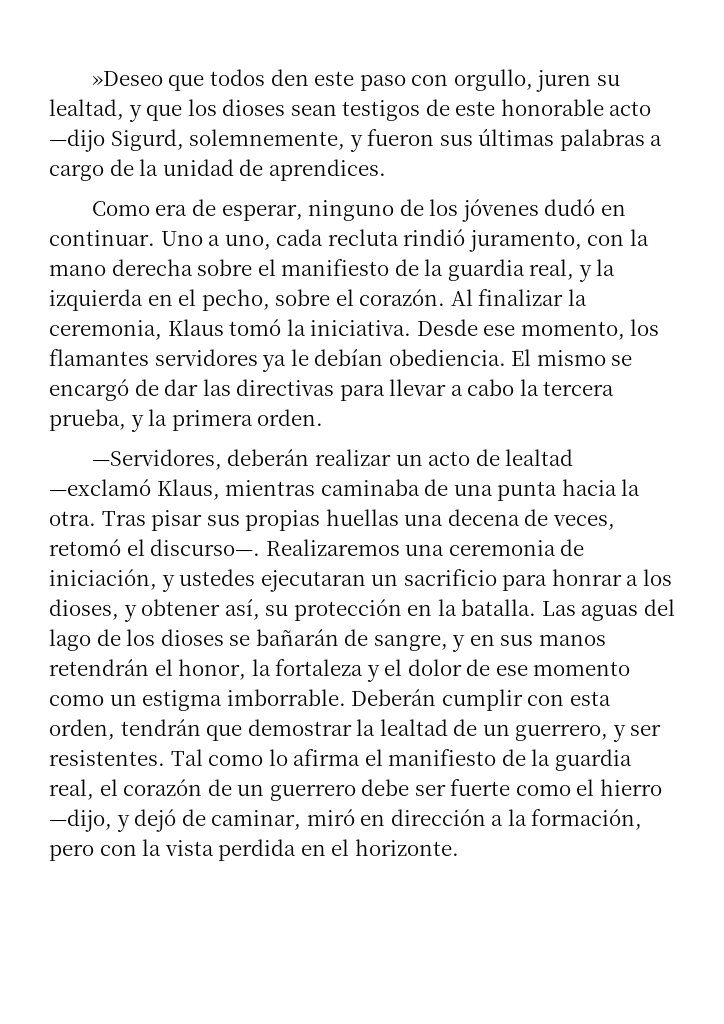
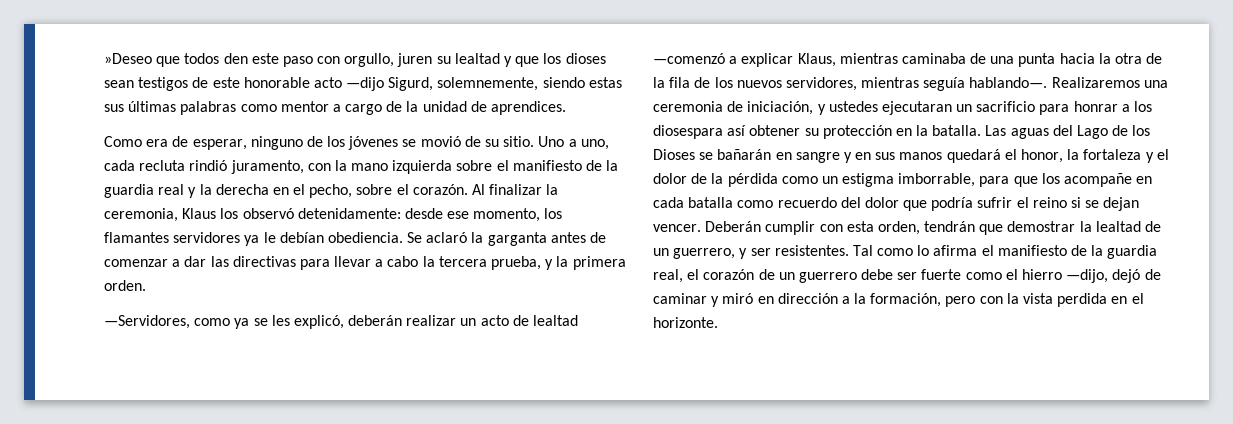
- »Deseo que todos den este paso con orgullo, juren su lealtad, y que los dioses sean testigos de este honorable acto —dijo Sigurd, solemnemente, y fueron sus últimas palabras a cargo de la unidad de aprendices.
+ »Deseo que todos den este paso con orgullo, juren su lealtad y que los dioses sean testigos de este honorable acto —dijo Sigurd, solemnemente, siendo estas sus últimas palabras como mentor a cargo de la unidad de aprendices.
- Como era de esperar, ninguno de los jóvenes dudó en continuar.
+ Como era de esperar, ninguno de los jóvenes se movió de su sitio.
- Uno a uno, cada recluta rindió juramento, con la mano derecha sobre el manifiesto de la guardia real, y la izquierda en el pecho, sobre el corazón.
+ Uno a uno, cada recluta rindió juramento, con la mano izquierda sobre el manifiesto de la guardia real y la derecha en el pecho, sobre el corazón.
- Al finalizar la ceremonia, Klaus tomó la iniciativa. Desde ese momento, los flamantes servidores ya le debían obediencia.
+ Al finalizar la ceremonia, Klaus los observó detenidamente: desde ese momento, los flamantes servidores ya le debían obediencia.
- El mismo se encargó de dar las directivas para llevar a cabo la tercera prueba, y la primera orden.
+ Se aclaró la garganta antes de comenzar a dar las directivas para llevar a cabo la tercera prueba, y la primera orden.
- —Servidores, deberán realizar un acto de lealtad —exclamó Klaus, mientras caminaba de una punta hacia la otra. Tras pisar sus propias huellas una decena de veces, retomó el discurso—.
+ —Servidores, como ya se les explicó, deberán realizar un acto de lealtad —comenzó a explicar Klaus, mientras caminaba de una punta hacia la otra de la fila de los nuevos servidores, mientras seguía hablando—.
- Realizaremos una ceremonia de iniciación, y ustedes ejecutaran un sacrificio para honrar a los dioses, y obtener así, su protección en la batalla.
+ Realizaremos una ceremonia de iniciación, y ustedes ejecutaran un sacrificio para honrar a los diosespara así obtener su protección en la batalla.
- Las aguas del lago de los dioses se bañarán de sangre, y en sus manos retendrán el honor, la fortaleza y el dolor de ese momento como un estigma imborrable.
+ Las aguas del Lago de los Dioses se bañarán en sangre y en sus manos quedará el honor, la fortaleza y el dolor de la pérdida como un estigma imborrable, para que los acompañe en cada batalla como recuerdo del dolor que podría sufrir el reino si se dejan vencer.
- Tal como lo afirma el manifiesto de la guardia real, el corazón de un guerrero debe ser fuerte como el hierro —dijo, y dejó de caminar, miró en dirección a la formación, pero con la vista perdida en el horizonte.
+ Tal como lo afirma el manifiesto de la guardia real, el corazón de un guerrero debe ser fuerte como el hierro —dijo, dejó de caminar y miró en dirección a la formación, pero con la vista perdida en el horizonte.

